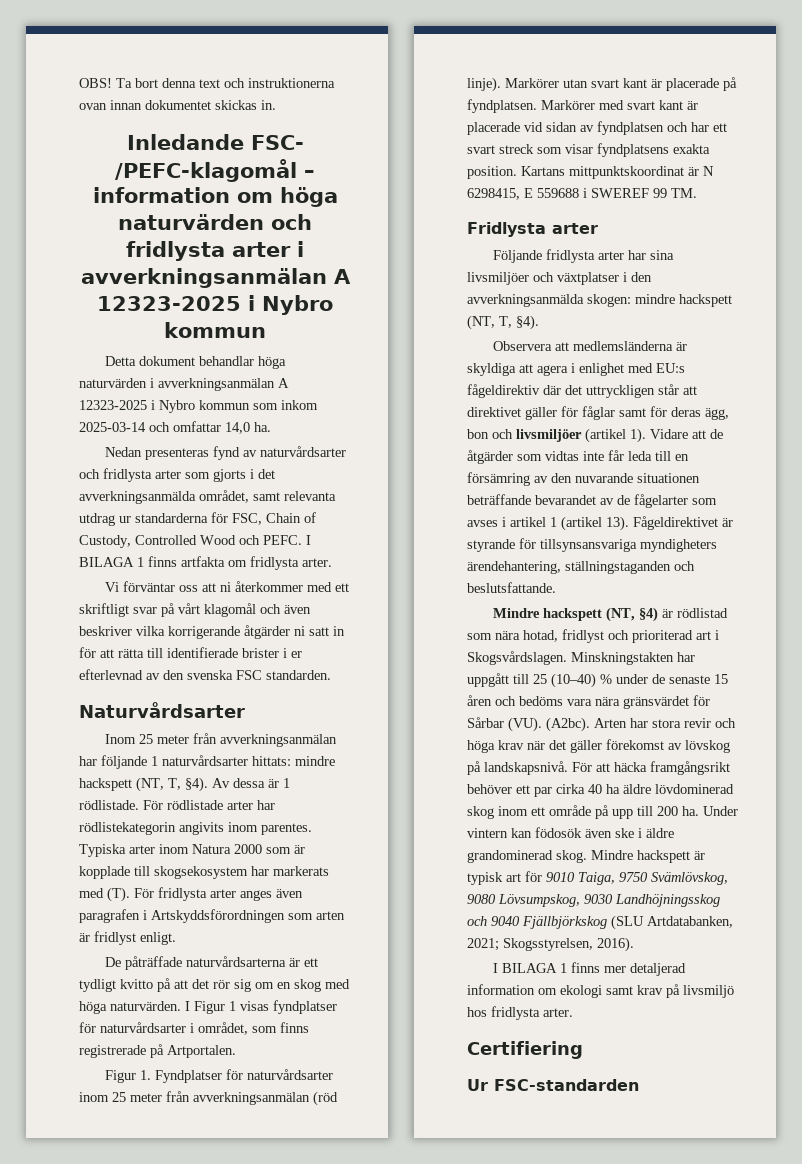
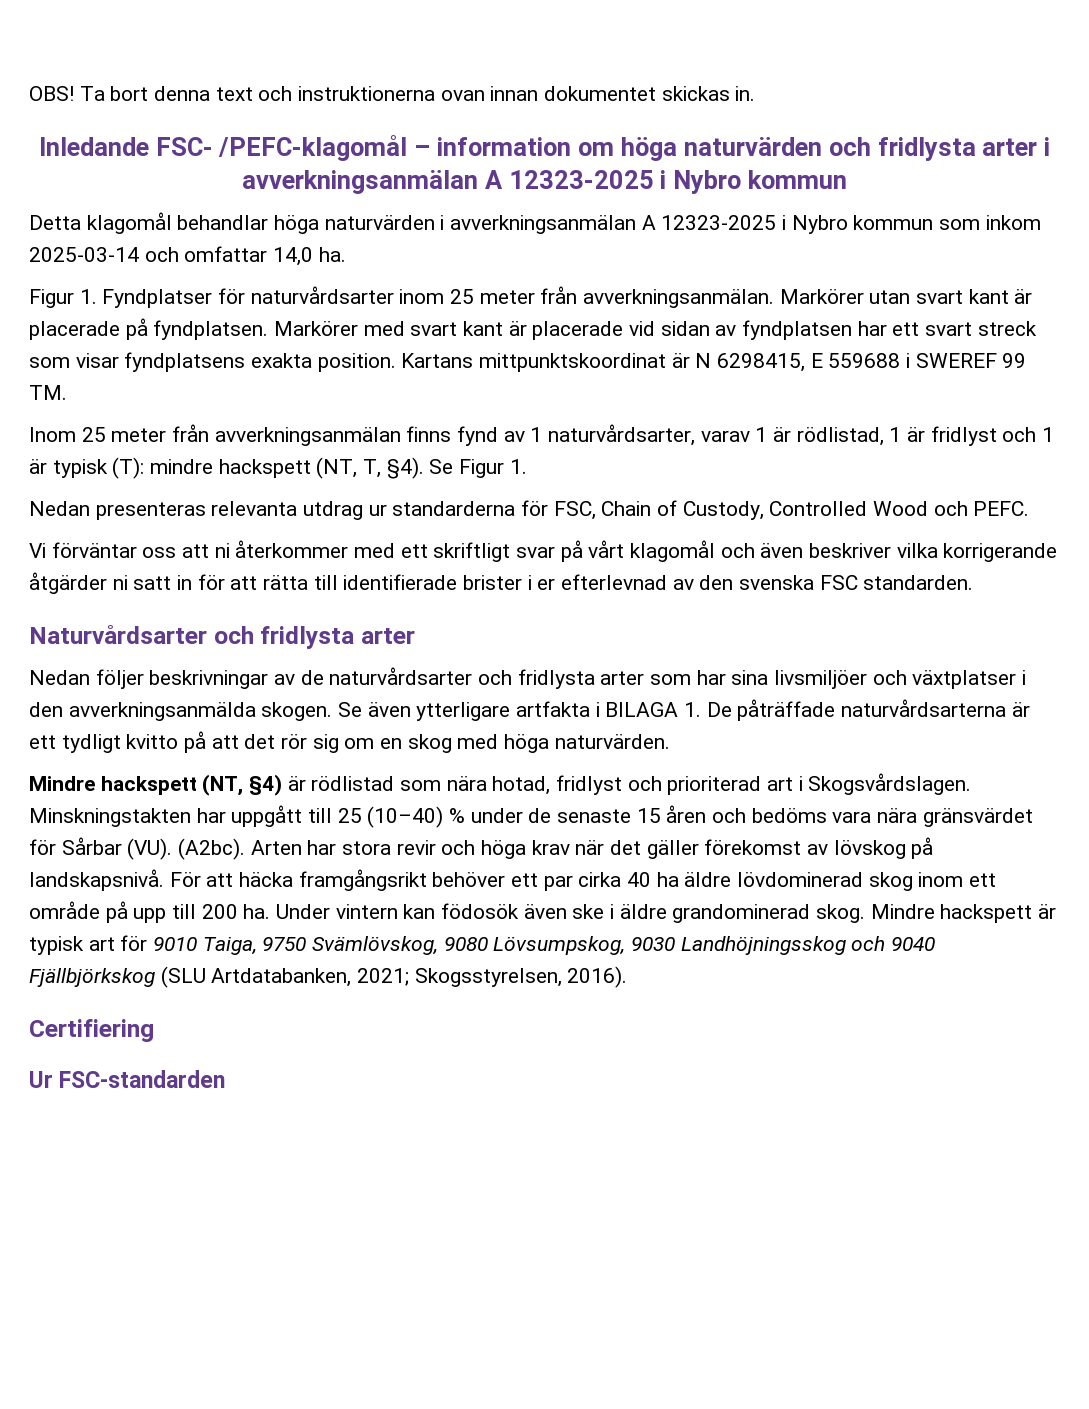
- Detta dokument behandlar höga naturvärden i avverkningsanmälan A 12323-2025 i Nybro kommun som inkom 2025-03-14 och omfattar 14,0 ha.
+ Detta klagomål behandlar höga naturvärden i avverkningsanmälan A 12323-2025 i Nybro kommun som inkom 2025-03-14 och omfattar 14,0 ha.
- Nedan presenteras fynd av naturvårdsarter och fridlysta arter som gjorts i det avverkningsanmälda området, samt relevanta utdrag ur standarderna för FSC, Chain of Custody, Controlled Wood och PEFC. I BILAGA 1 finns artfakta om fridlysta arter.
+ Figur 1. Fyndplatser för naturvårdsarter inom 25 meter från avverkningsanmälan. Markörer utan svart kant är placerade på fyndplatsen. Markörer med svart kant är placerade vid sidan av fyndplatsen har ett svart streck som visar fyndplatsens exakta position. Kartans mittpunktskoordinat är N 6298415, E 559688 i SWEREF 99 TM.
+ Inom 25 meter från avverkningsanmälan finns fynd av 1 naturvårdsarter, varav 1 är rödlistad, 1 är fridlyst och 1 är typisk (T): mindre hackspett (NT, T, §4). Se Figur 1.
+ Nedan presenteras relevanta utdrag ur standarderna för FSC, Chain of Custody, Controlled Wood och PEFC.
- Naturvårdsarter
- Inom 25 meter från avverkningsanmälan har följande 1 naturvårdsarter hittats: mindre hackspett (NT, T, §4). Av dessa är 1 rödlistade. För rödlistade arter har rödlistekategorin angivits inom parentes. Typiska arter inom Natura 2000 som är kopplade till skogsekosystem har markerats med (T). För fridlysta arter anges även paragrafen i Artskyddsförordningen som arten är fridlyst enligt.
- De påträffade naturvårdsarterna är ett tydligt kvitto på att det rör sig om en skog med höga naturvärden. I Figur 1 visas fyndplatser för naturvårdsarter i området, som finns registrerade på Artportalen.
- Figur 1. Fyndplatser för naturvårdsarter inom 25 meter från avverkningsanmälan (röd linje). Markörer utan svart kant är placerade på fyndplatsen. Markörer med svart kant är placerade vid sidan av fyndplatsen och har ett svart streck som visar fyndplatsens exakta position. Kartans mittpunktskoordinat är N 6298415, E 559688 i SWEREF 99 TM.
- Fridlysta arter
- Följande fridlysta arter har sina livsmiljöer och växtplatser i den avverkningsanmälda skogen: mindre hackspett (NT, T, §4).
- Observera att medlemsländerna är skyldiga att agera i enlighet med EU:s fågeldirektiv där det uttryckligen står att direktivet gäller för fåglar samt för deras ägg, bon och livsmiljöer (artikel 1). Vidare att de åtgärder som vidtas inte får leda till en försämring av den nuvarande situationen beträffande bevarandet av de fågelarter som avses i artikel 1 (artikel 13). Fågeldirektivet är styrande för tillsynsansvariga myndigheters ärendehantering, ställningstaganden och beslutsfattande.
+ Naturvårdsarter och fridlysta arter
+ Nedan följer beskrivningar av de naturvårdsarter och fridlysta arter som har sina livsmiljöer och växtplatser i den avverkningsanmälda skogen. Se även ytterligare artfakta i BILAGA 1. De påträffade naturvårdsarterna är ett tydligt kvitto på att det rör sig om en skog med höga naturvärden.
- I BILAGA 1 finns mer detaljerad information om ekologi samt krav på livsmiljö hos fridlysta arter.

